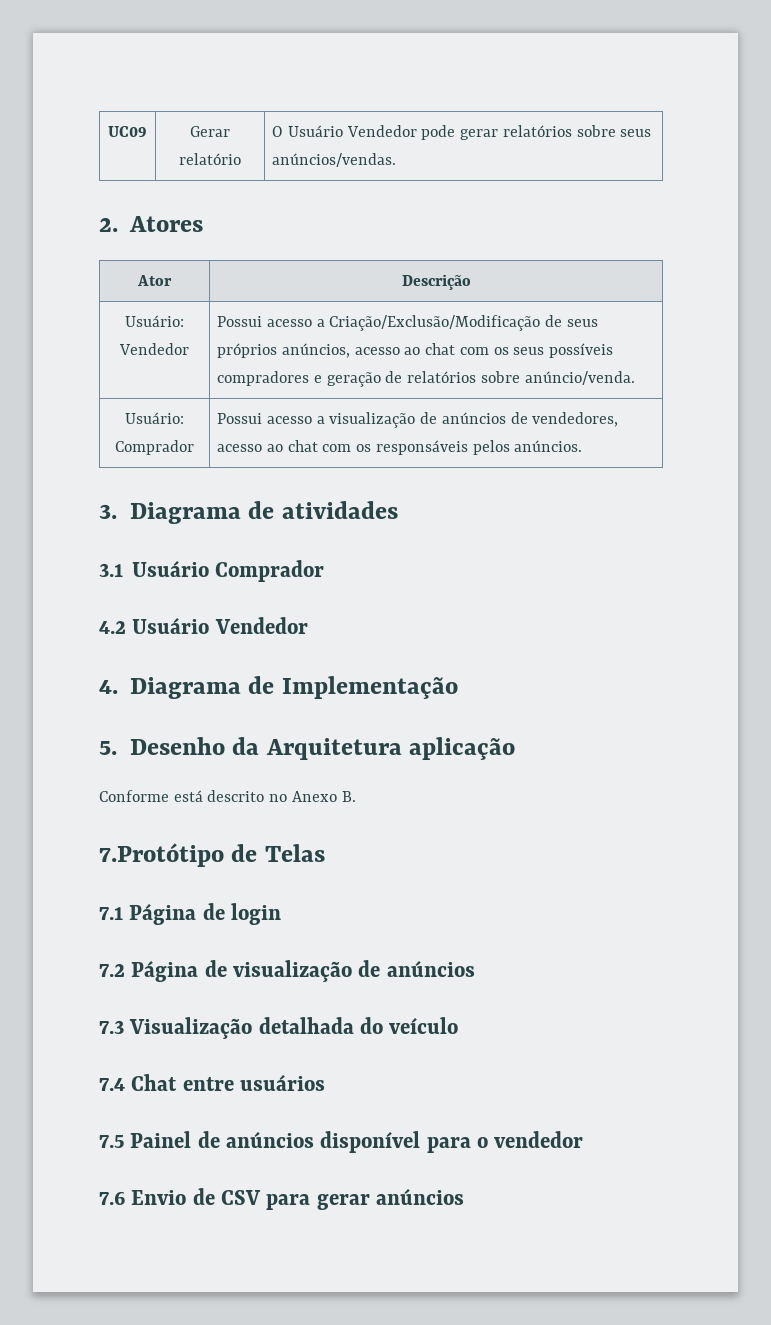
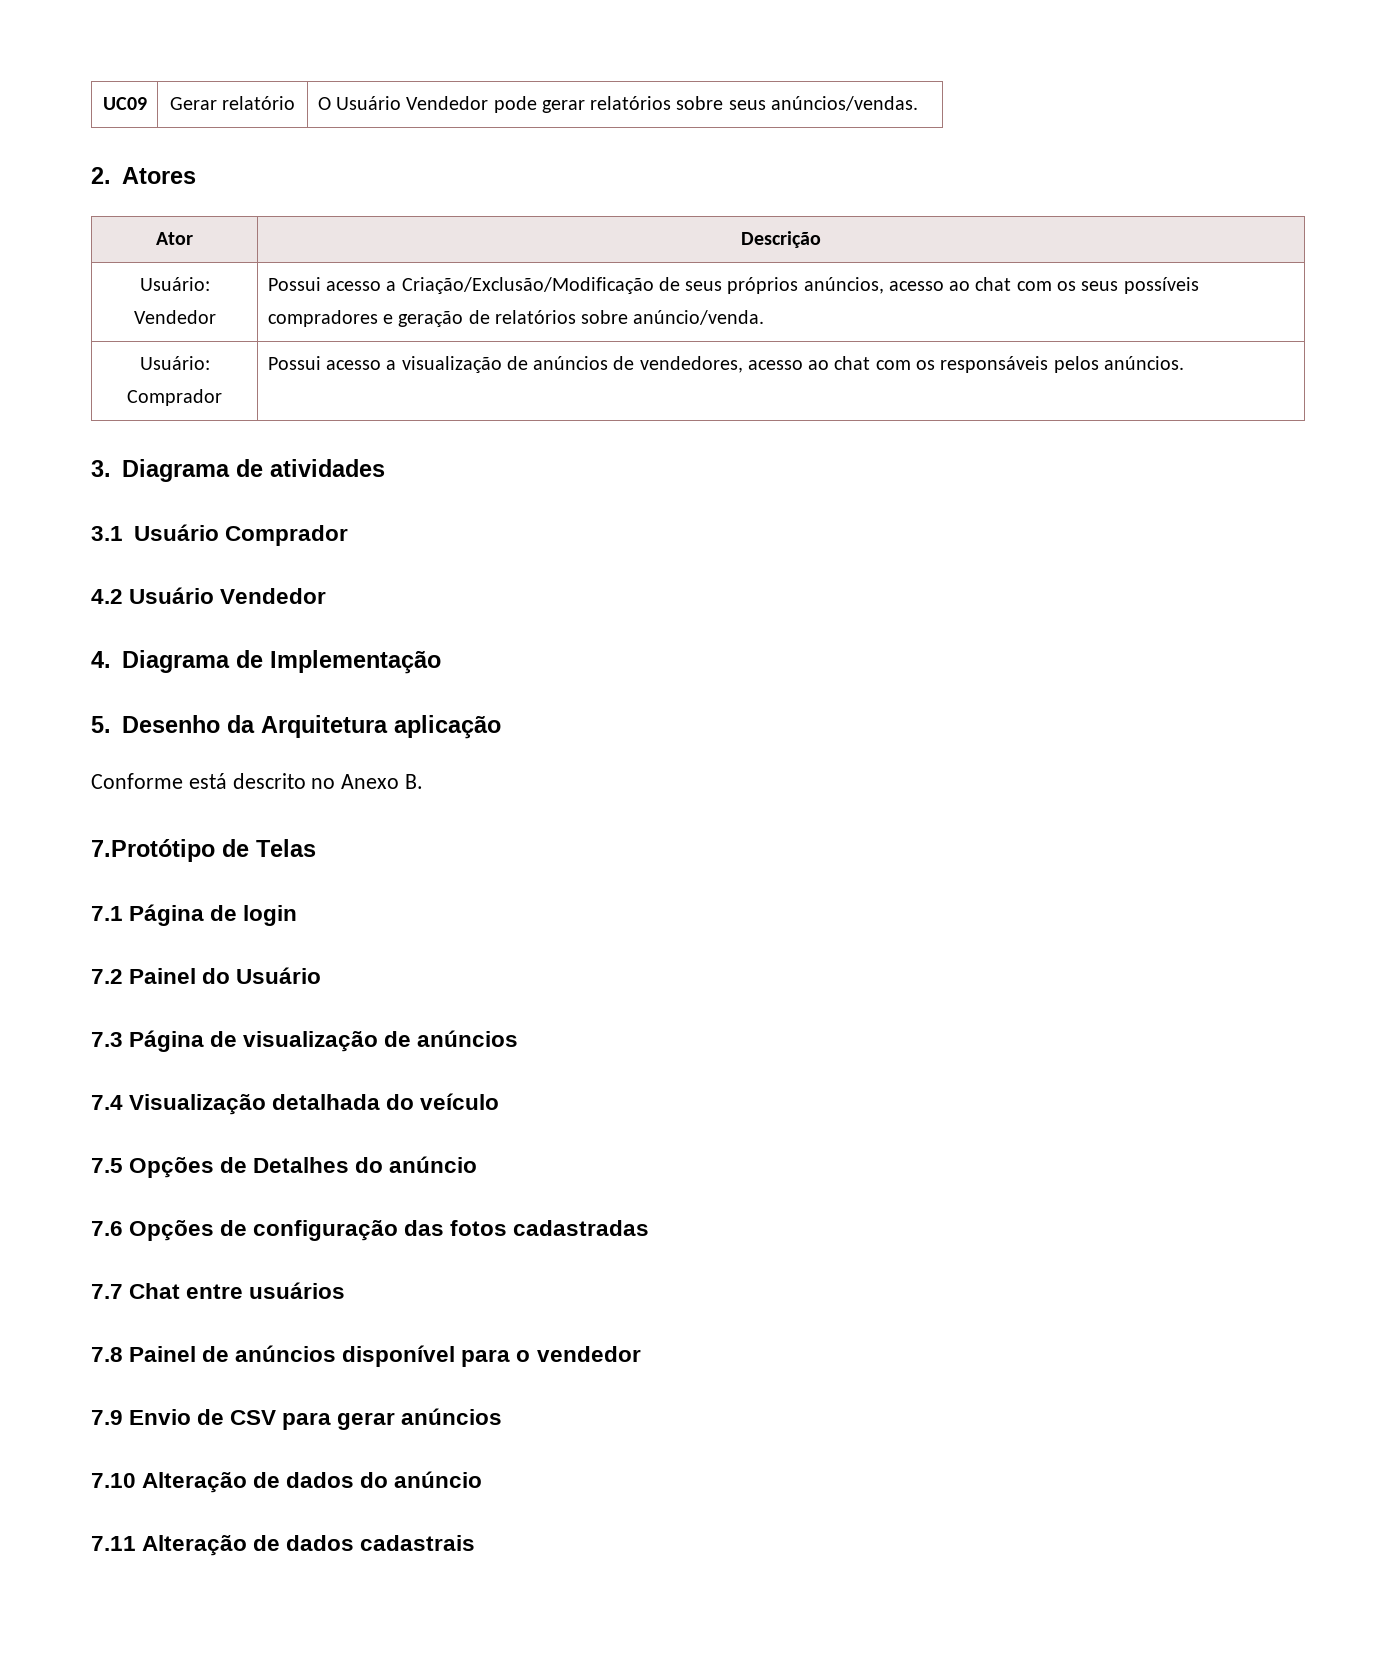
- 7.2 Página de visualização de anúncios
+ 7.2 Painel do Usuário
+ 7.3 Página de visualização de anúncios
- 7.3 Visualização detalhada do veículo
+ 7.4 Visualização detalhada do veículo
- 7.4 Chat entre usuários
+ 7.5 Opções de Detalhes do anúncio
+ 7.6 Opções de configuração das fotos cadastradas
+ 7.7 Chat entre usuários
- 7.5 Painel de anúncios disponível para o vendedor
+ 7.8 Painel de anúncios disponível para o vendedor
- 7.6 Envio de CSV para gerar anúncios
+ 7.9 Envio de CSV para gerar anúncios
+ 7.10 Alteração de dados do anúncio
+ 7.11 Alteração de dados cadastrais

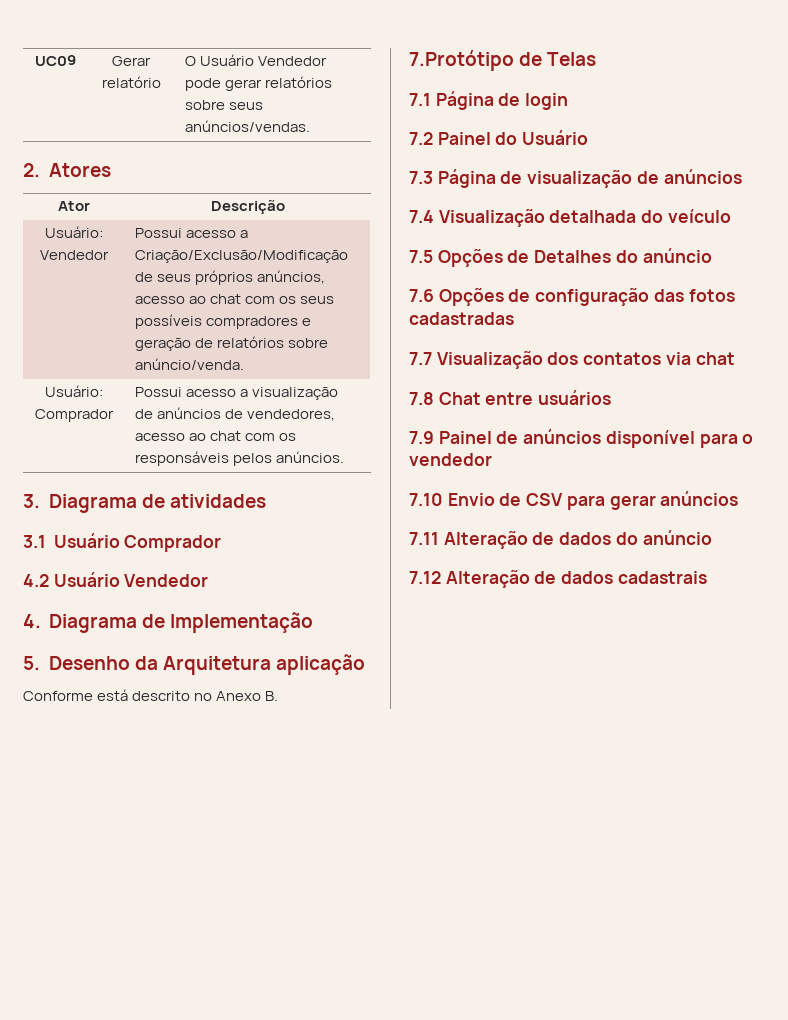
- 7.7 Chat entre usuários
+ 7.7 Visualização dos contatos via chat
+ 7.8 Chat entre usuários
- 7.8 Painel de anúncios disponível para o vendedor
+ 7.9 Painel de anúncios disponível para o vendedor
- 7.9 Envio de CSV para gerar anúncios
+ 7.10 Envio de CSV para gerar anúncios
- 7.10 Alteração de dados do anúncio
+ 7.11 Alteração de dados do anúncio
- 7.11 Alteração de dados cadastrais
+ 7.12 Alteração de dados cadastrais

